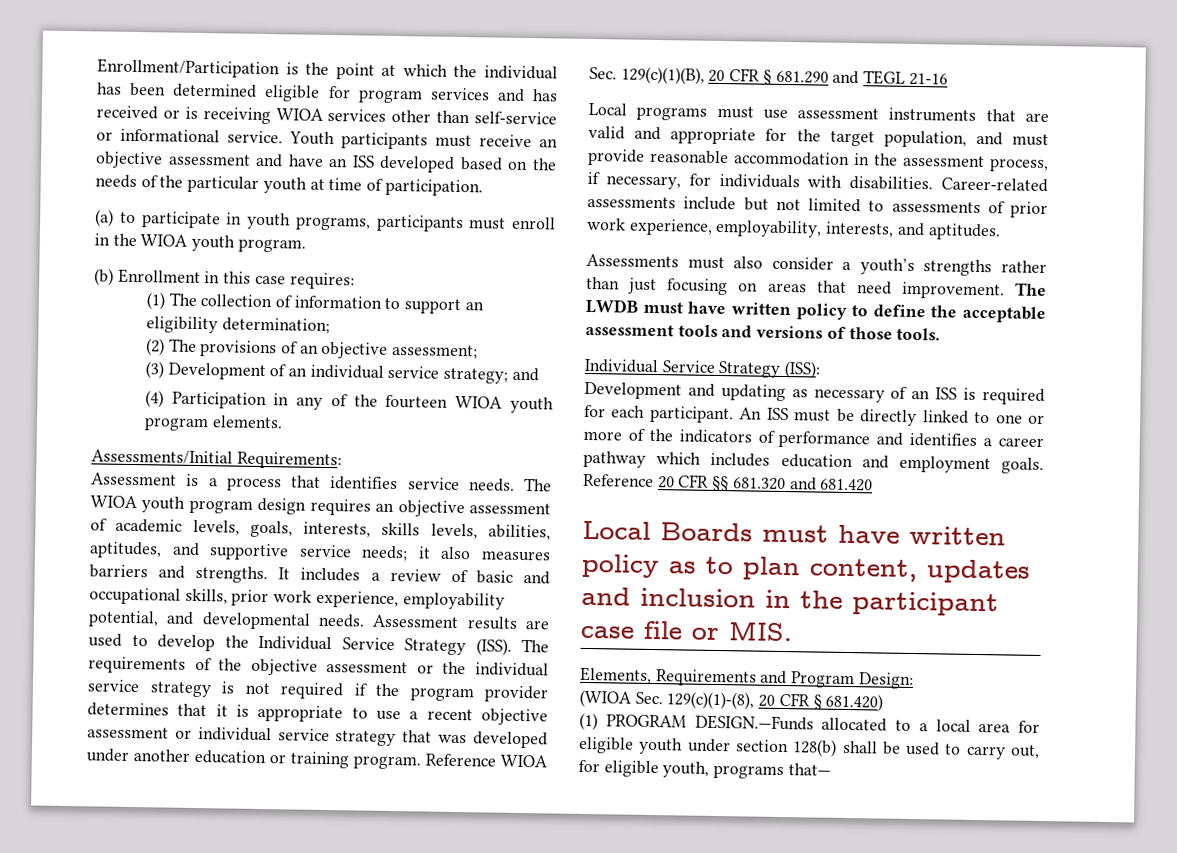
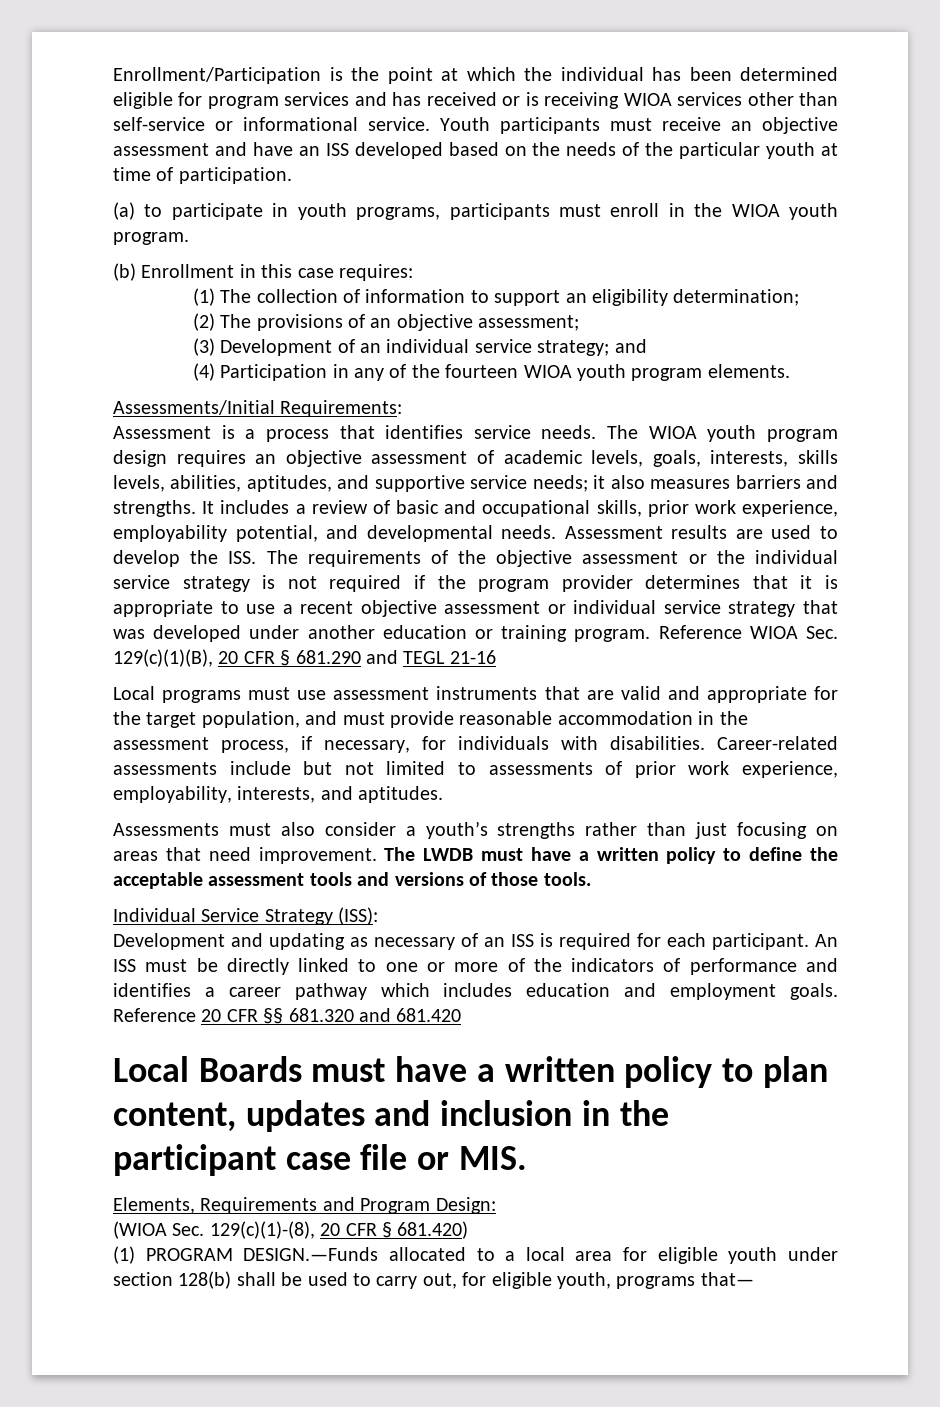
- Assessment results are used to develop the Individual Service Strategy (ISS). The requirements of the objective assessment or the individual service strategy is not required if the program provider determines that it is appropriate to use a recent objective assessment or individual service strategy that was developed under another education or training program.
+ Assessment results are used to develop the ISS. The requirements of the objective assessment or the individual service strategy is not required if the program provider determines that it is appropriate to use a recent objective assessment or individual service strategy that was developed under another education or training program.
- The LWDB must have written policy to define the acceptable assessment tools and versions of those tools.
+ The LWDB must have a written policy to define the acceptable assessment tools and versions of those tools.
- Local Boards must have written policy as to plan content, updates and inclusion in the participant case file or MIS.
+ Local Boards must have a written policy to plan content, updates and inclusion in the participant case file or MIS.

